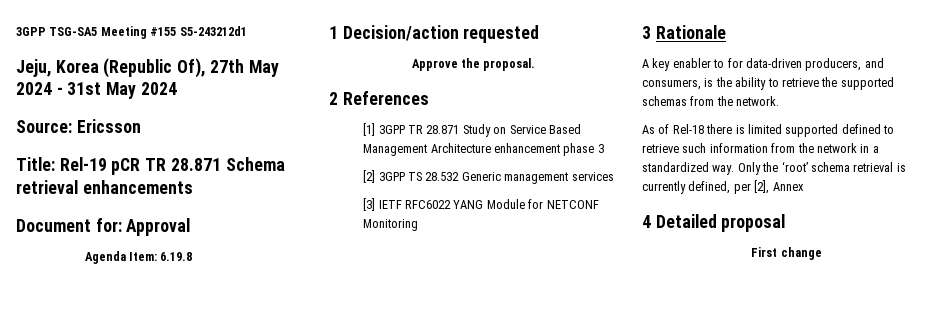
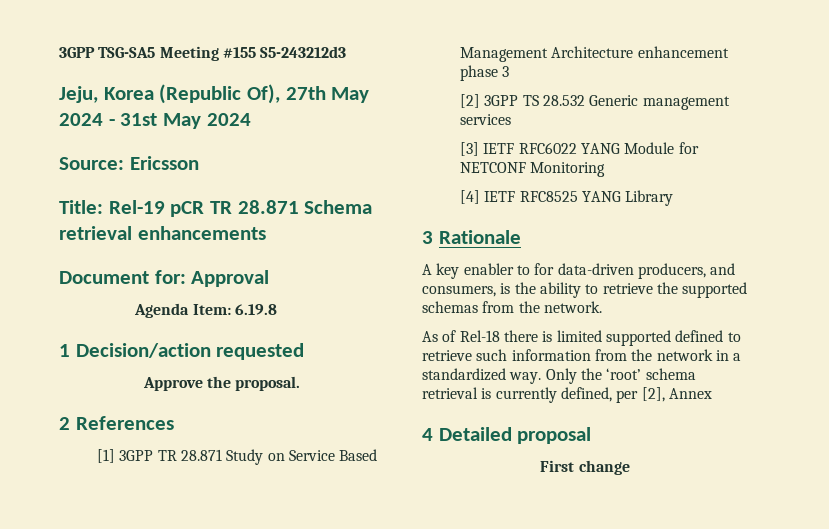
- 3GPP TSG-SA5 Meeting #155 S5-243212d1
+ 3GPP TSG-SA5 Meeting #155 S5-243212d3
+ [4] IETF RFC8525 YANG Library

